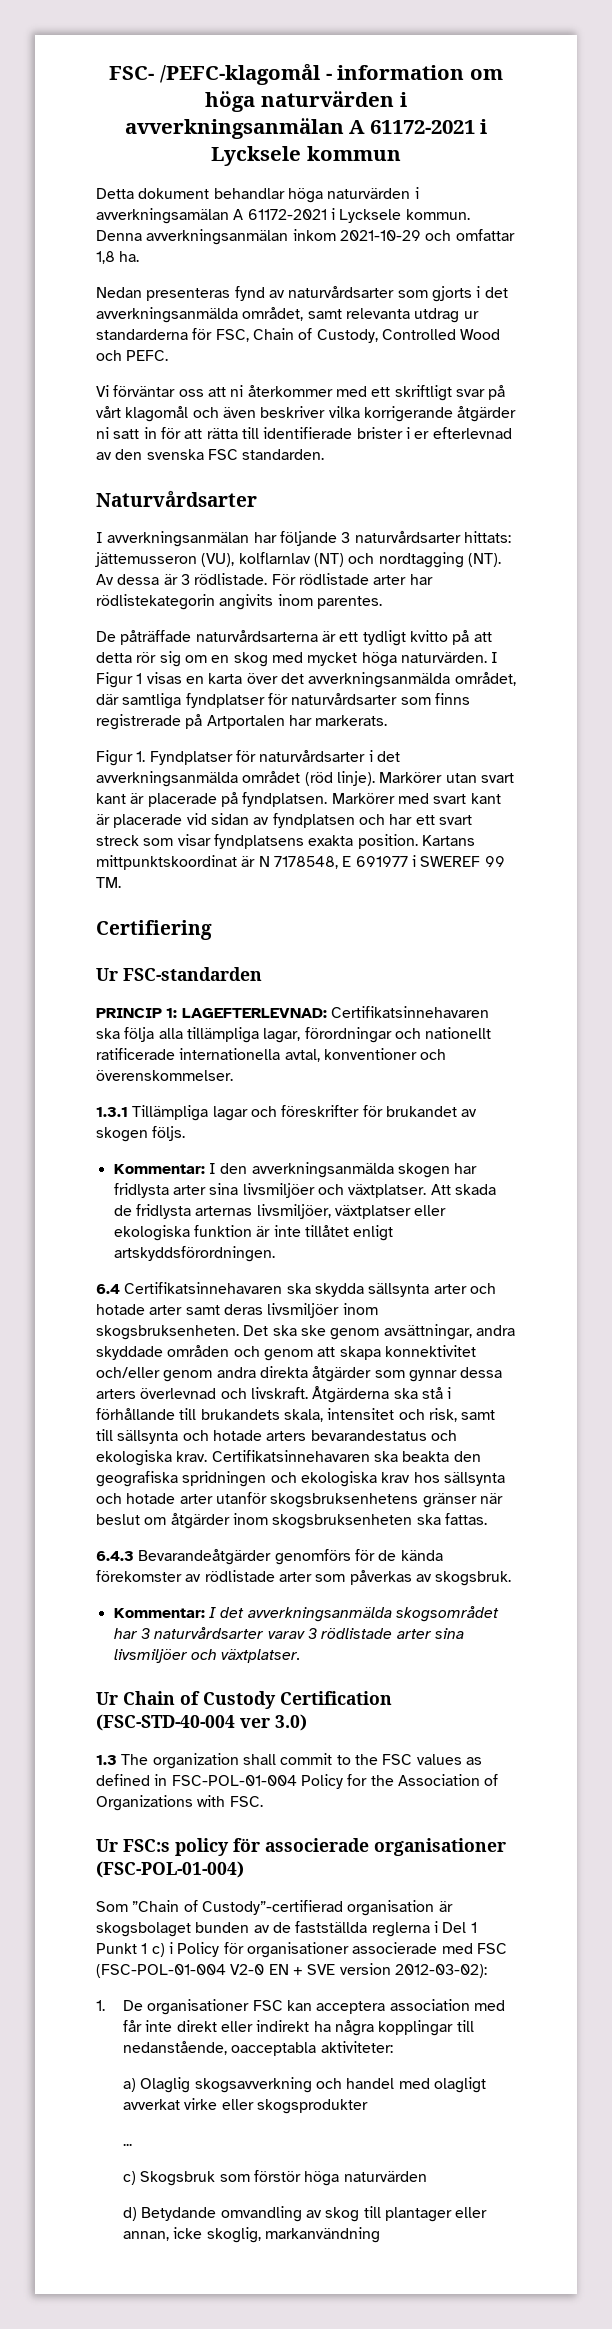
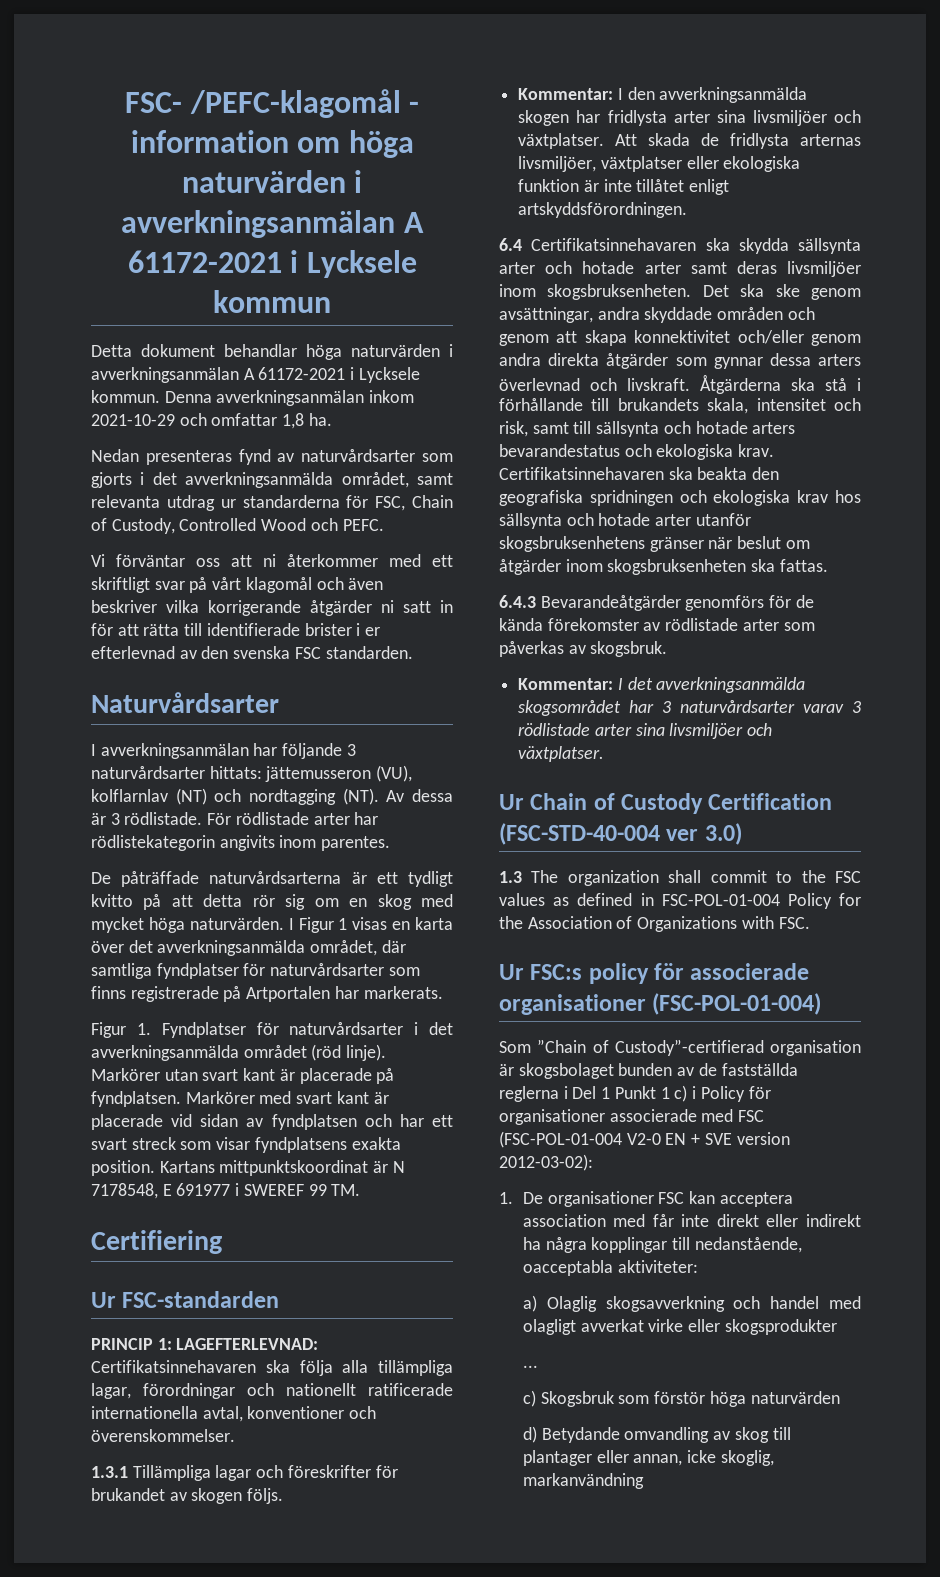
- Detta dokument behandlar höga naturvärden i avverkningsamälan A 61172-2021 i Lycksele kommun.
+ Detta dokument behandlar höga naturvärden i avverkningsanmälan A 61172-2021 i Lycksele kommun.

